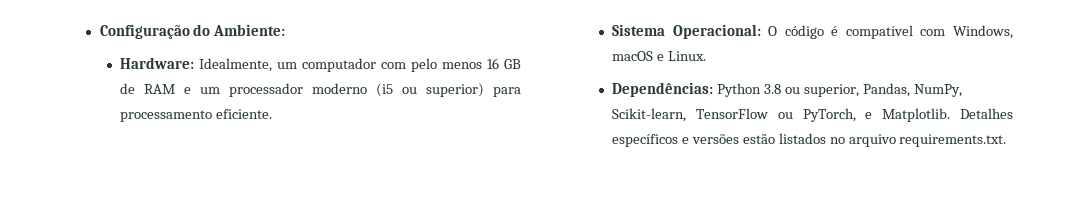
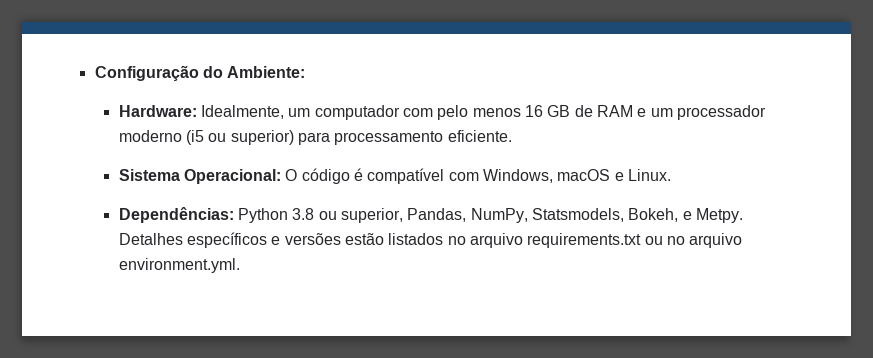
- Dependências: Python 3.8 ou superior, Pandas, NumPy, Scikit-learn, TensorFlow ou PyTorch, e Matplotlib.
+ Dependências: Python 3.8 ou superior, Pandas, NumPy, Statsmodels, Bokeh, e Metpy.
- Detalhes específicos e versões estão listados no arquivo requirements.txt.
+ Detalhes específicos e versões estão listados no arquivo requirements.txt ou no arquivo environment.yml.

